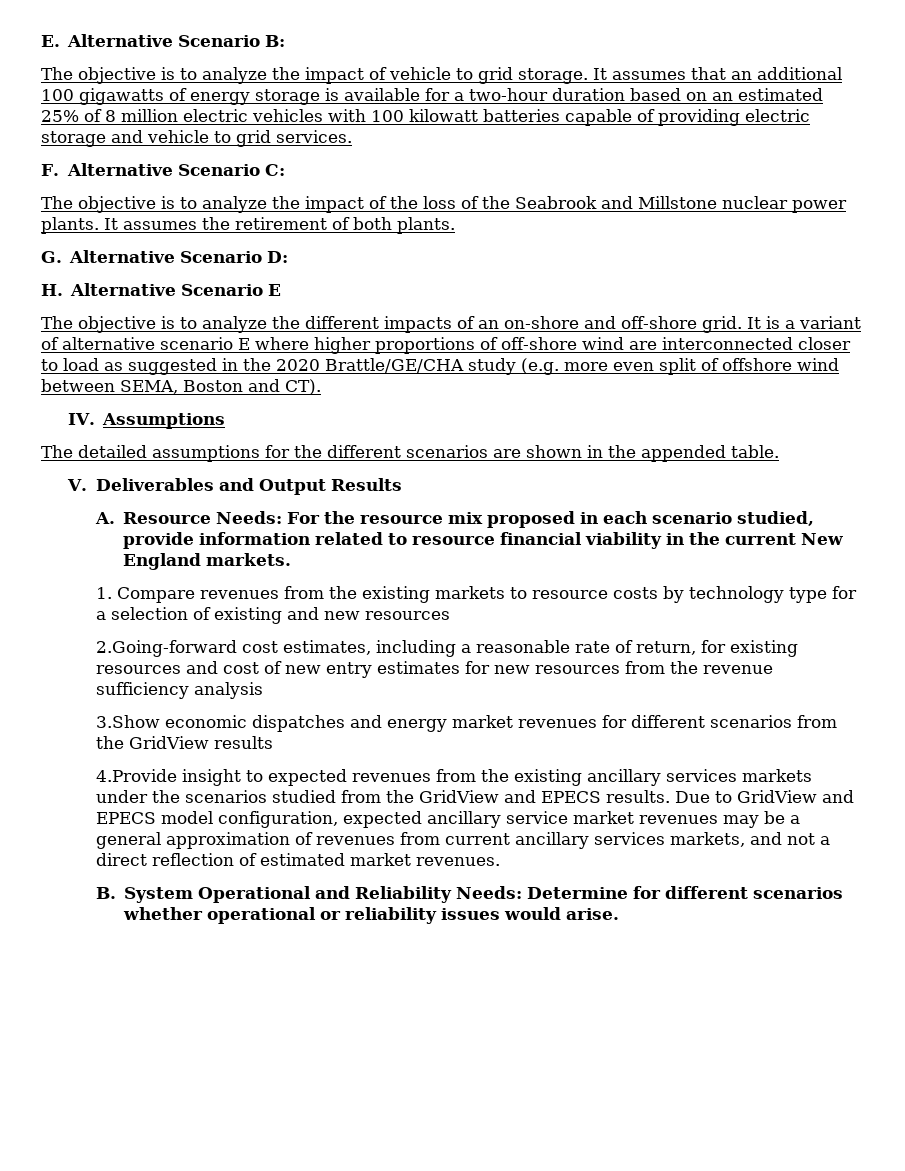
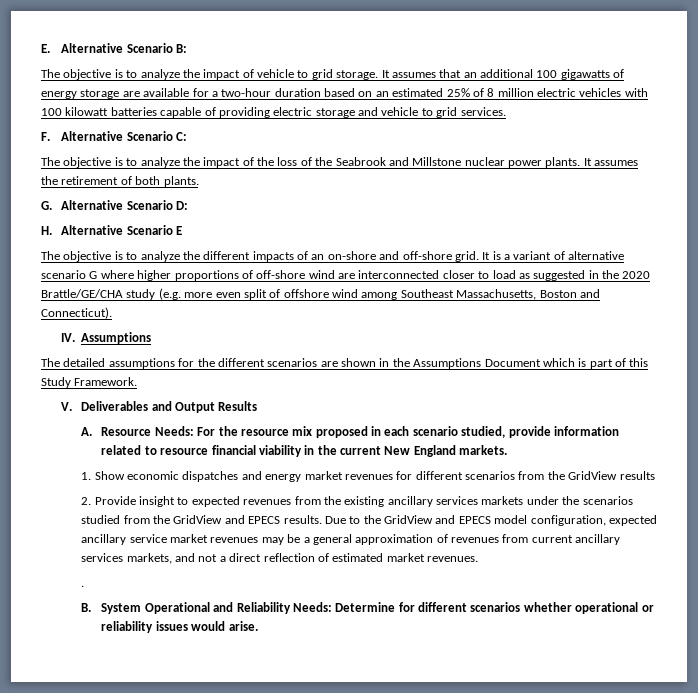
- It assumes that an additional 100 gigawatts of energy storage is available for a two-hour duration based on an estimated 25% of 8 million electric vehicles with 100 kilowatt batteries capable of providing electric storage and vehicle to grid services.
+ It assumes that an additional 100 gigawatts of energy storage are available for a two-hour duration based on an estimated 25% of 8 million electric vehicles with 100 kilowatt batteries capable of providing electric storage and vehicle to grid services.
- It is a variant of alternative scenario E where higher proportions of off-shore wind are interconnected closer to load as suggested in the 2020 Brattle/GE/CHA study (e.g. more even split of offshore wind between SEMA, Boston and CT).
+ It is a variant of alternative scenario G where higher proportions of off-shore wind are interconnected closer to load as suggested in the 2020 Brattle/GE/CHA study (e.g. more even split of offshore wind among Southeast Massachusetts, Boston and Connecticut).
- The detailed assumptions for the different scenarios are shown in the appended table.
+ The detailed assumptions for the different scenarios are shown in the Assumptions Document which is part of this Study Framework.
- 1. Compare revenues from the existing markets to resource costs by technology type for a selection of existing and new resources
- 2.Going-forward cost estimates, including a reasonable rate of return, for existing resources and cost of new entry estimates for new resources from the revenue sufficiency analysis
- 3.Show economic dispatches and energy market revenues for different scenarios from the GridView results
+ 1. Show economic dispatches and energy market revenues for different scenarios from the GridView results
- 4.Provide insight to expected revenues from the existing ancillary services markets under the scenarios studied from the GridView and EPECS results.
+ 2. Provide insight to expected revenues from the existing ancillary services markets under the scenarios studied from the GridView and EPECS results.
- Due to GridView and EPECS model configuration, expected ancillary service market revenues may be a general approximation of revenues from current ancillary services markets, and not a direct reflection of estimated market revenues.
+ Due to the GridView and EPECS model configuration, expected ancillary service market revenues may be a general approximation of revenues from current ancillary services markets, and not a direct reflection of estimated market revenues.
+ .

